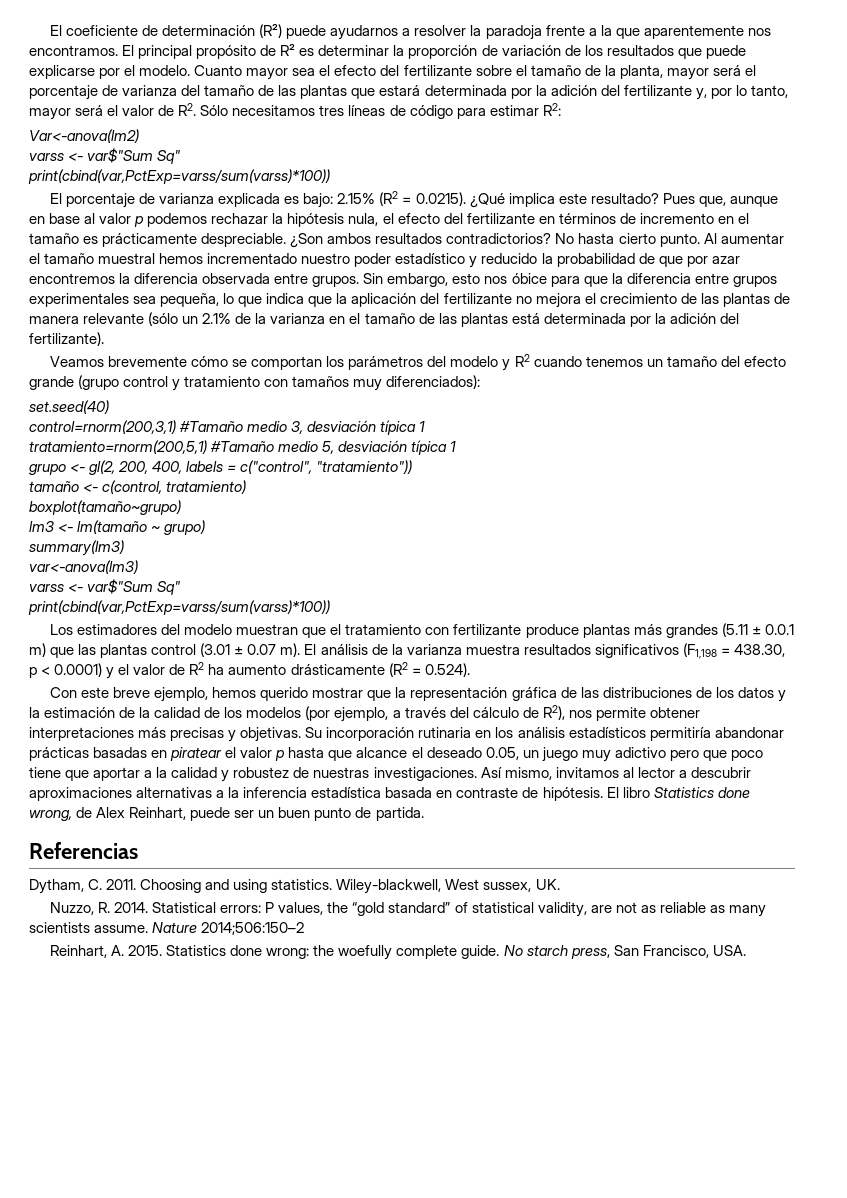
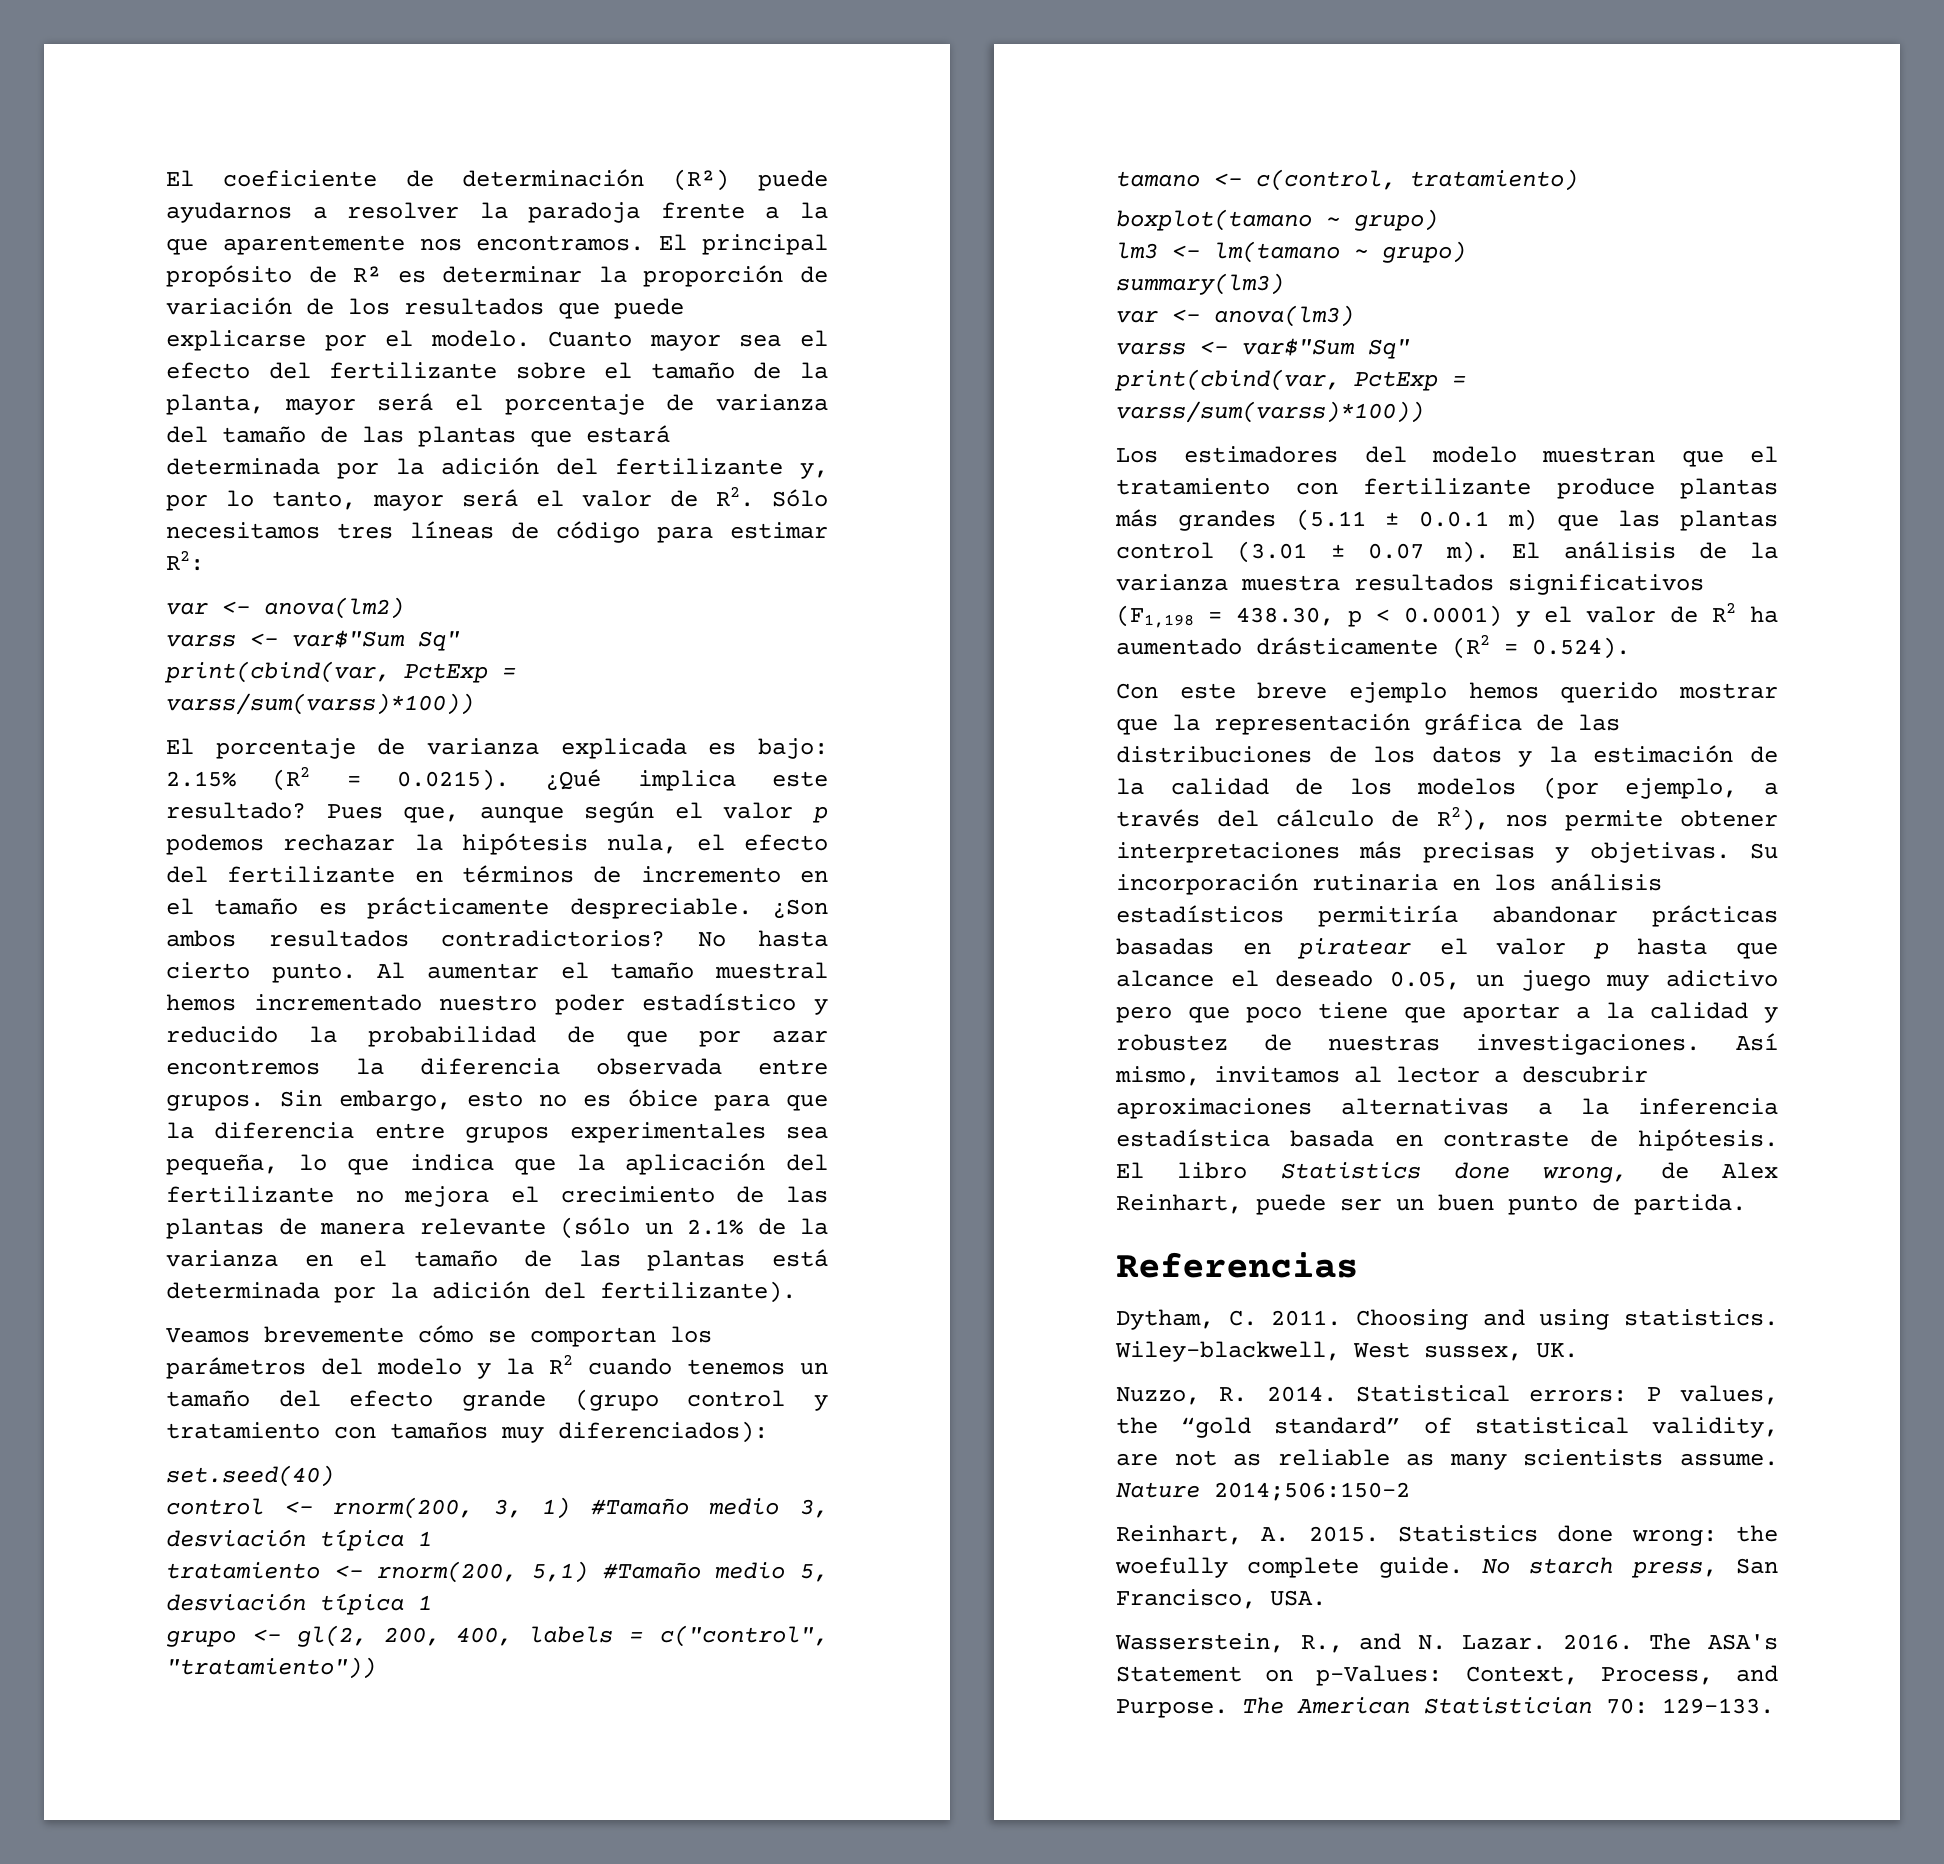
- Var<-anova(lm2)
+ var <- anova(lm2)
  varss <- var$"Sum Sq"
- print(cbind(var,PctExp=varss/sum(varss)*100))
+ print(cbind(var, PctExp = varss/sum(varss)*100))
- Pues que, aunque en base al valor p podemos rechazar la hipótesis nula, el efecto del fertilizante en términos de incremento en el tamaño es prácticamente despreciable.
+ Pues que, aunque según el valor p podemos rechazar la hipótesis nula, el efecto del fertilizante en términos de incremento en el tamaño es prácticamente despreciable.
- Sin embargo, esto nos óbice para que la diferencia entre grupos experimentales sea pequeña, lo que indica que la aplicación del fertilizante no mejora el crecimiento de las plantas de manera relevante (sólo un 2.1% de la varianza en el tamaño de las plantas está determinada por la adición del fertilizante).
+ Sin embargo, esto no es óbice para que la diferencia entre grupos experimentales sea pequeña, lo que indica que la aplicación del fertilizante no mejora el crecimiento de las plantas de manera relevante (sólo un 2.1% de la varianza en el tamaño de las plantas está determinada por la adición del fertilizante).
- Veamos brevemente cómo se comportan los parámetros del modelo y R2 cuando tenemos un tamaño del efecto grande (grupo control y tratamiento con tamaños muy diferenciados):
+ Veamos brevemente cómo se comportan los parámetros del modelo y la R2 cuando tenemos un tamaño del efecto grande (grupo control y tratamiento con tamaños muy diferenciados):
- control=rnorm(200,3,1) #Tamaño medio 3, desviación típica 1
+ control <- rnorm(200, 3, 1) #Tamaño medio 3, desviación típica 1
- tratamiento=rnorm(200,5,1) #Tamaño medio 5, desviación típica 1
+ tratamiento <- rnorm(200, 5,1) #Tamaño medio 5, desviación típica 1
- tamaño <- c(control, tratamiento)
+ tamano <- c(control, tratamiento)
- boxplot(tamaño~grupo)
+ boxplot(tamano ~ grupo)
- lm3 <- lm(tamaño ~ grupo)
+ lm3 <- lm(tamano ~ grupo)
- var<-anova(lm3)
+ var <- anova(lm3)
  varss <- var$"Sum Sq"
- print(cbind(var,PctExp=varss/sum(varss)*100))
+ print(cbind(var, PctExp = varss/sum(varss)*100))
- El análisis de la varianza muestra resultados significativos (F1,198 = 438.30, p < 0.0001) y el valor de R2 ha aumento drásticamente (R2 = 0.524).
+ El análisis de la varianza muestra resultados significativos (F1,198 = 438.30, p < 0.0001) y el valor de R2 ha aumentado drásticamente (R2 = 0.524).
- Con este breve ejemplo, hemos querido mostrar que la representación gráfica de las distribuciones de los datos y la estimación de la calidad de los modelos (por ejemplo, a través del cálculo de R2), nos permite obtener interpretaciones más precisas y objetivas.
+ Con este breve ejemplo hemos querido mostrar que la representación gráfica de las distribuciones de los datos y la estimación de la calidad de los modelos (por ejemplo, a través del cálculo de R2), nos permite obtener interpretaciones más precisas y objetivas.
+ Wasserstein, R., and N. Lazar. 2016. The ASA's Statement on p-Values: Context, Process, and Purpose. The American Statistician 70: 129-133.

